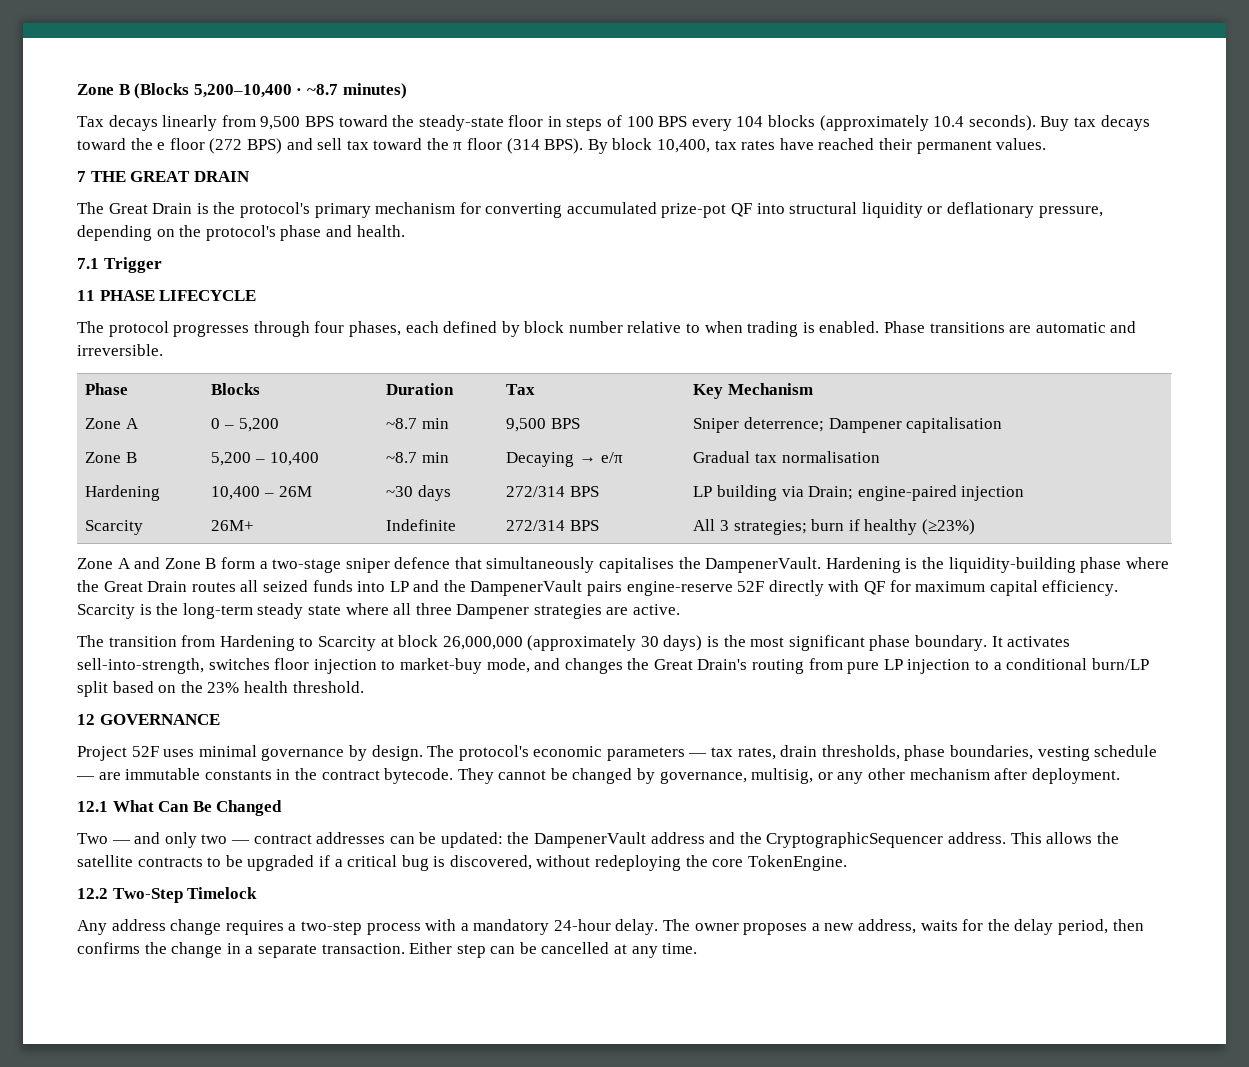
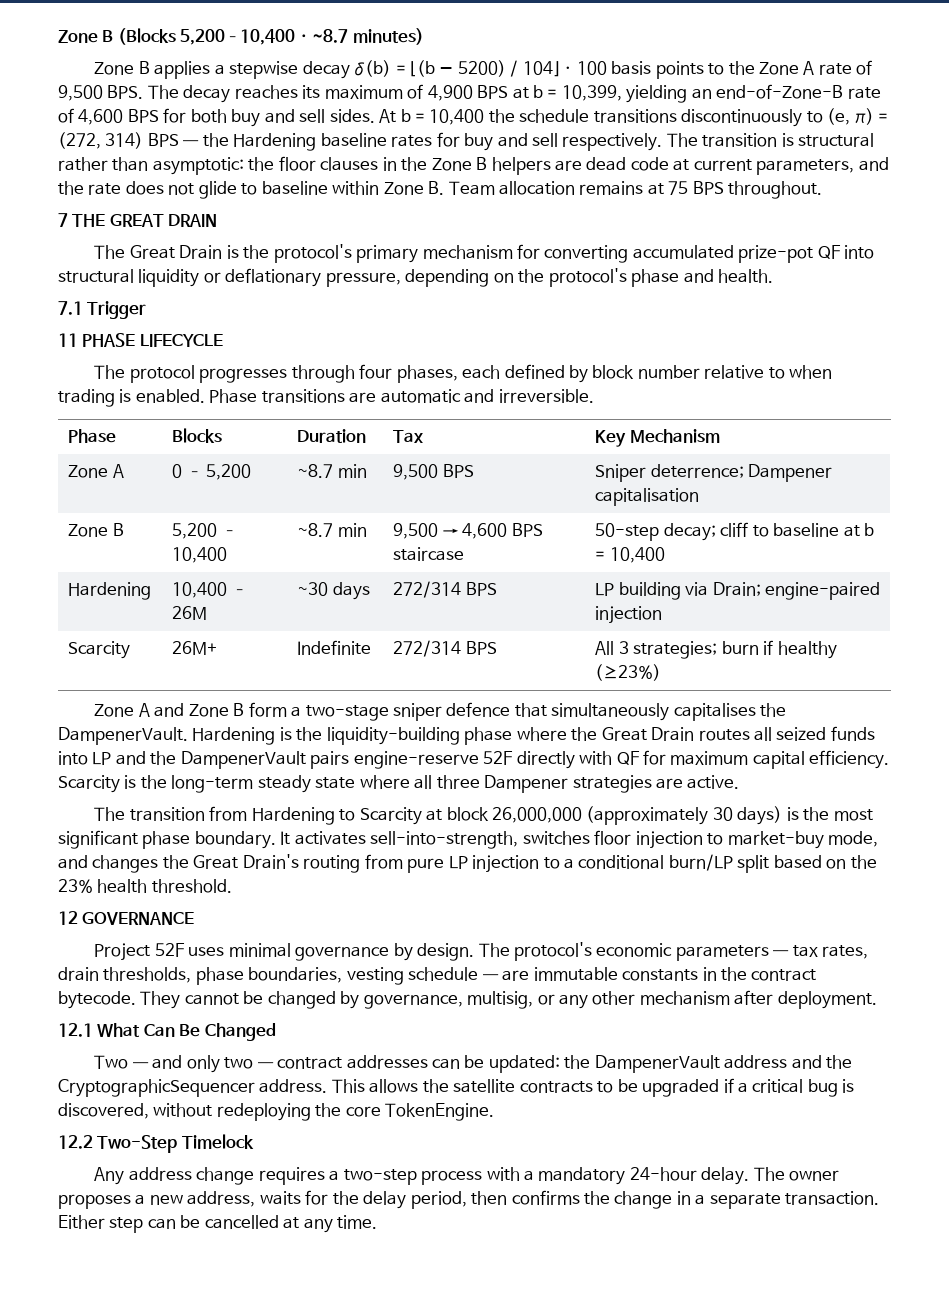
- Tax decays linearly from 9,500 BPS toward the steady-state floor in steps of 100 BPS every 104 blocks (approximately 10.4 seconds). Buy tax decays toward the e floor (272 BPS) and sell tax toward the π floor (314 BPS). By block 10,400, tax rates have reached their permanent values.
+ Zone B applies a stepwise decay δ(b) = ⌊(b − 5200) / 104⌋ · 100 basis points to the Zone A rate of 9,500 BPS. The decay reaches its maximum of 4,900 BPS at b = 10,399, yielding an end-of-Zone-B rate of 4,600 BPS for both buy and sell sides. At b = 10,400 the schedule transitions discontinuously to (e, π) = (272, 314) BPS — the Hardening baseline rates for buy and sell respectively. The transition is structural rather than asymptotic: the floor clauses in the Zone B helpers are dead code at current parameters, and the rate does not glide to baseline within Zone B. Team allocation remains at 75 BPS throughout.
- Zone B | 5,200 – 10,400 | ~8.7 min | Decaying → e/π | Gradual tax normalisation
+ Zone B | 5,200 – 10,400 | ~8.7 min | 9,500 → 4,600 BPS staircase | 50-step decay; cliff to baseline at b = 10,400

